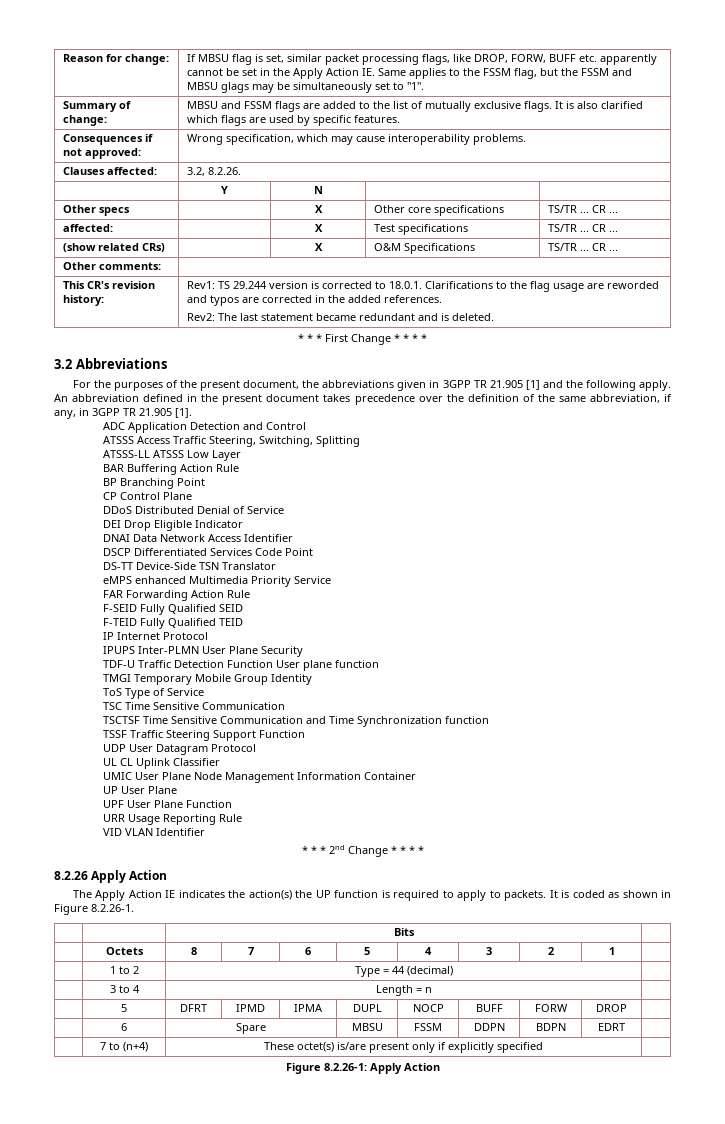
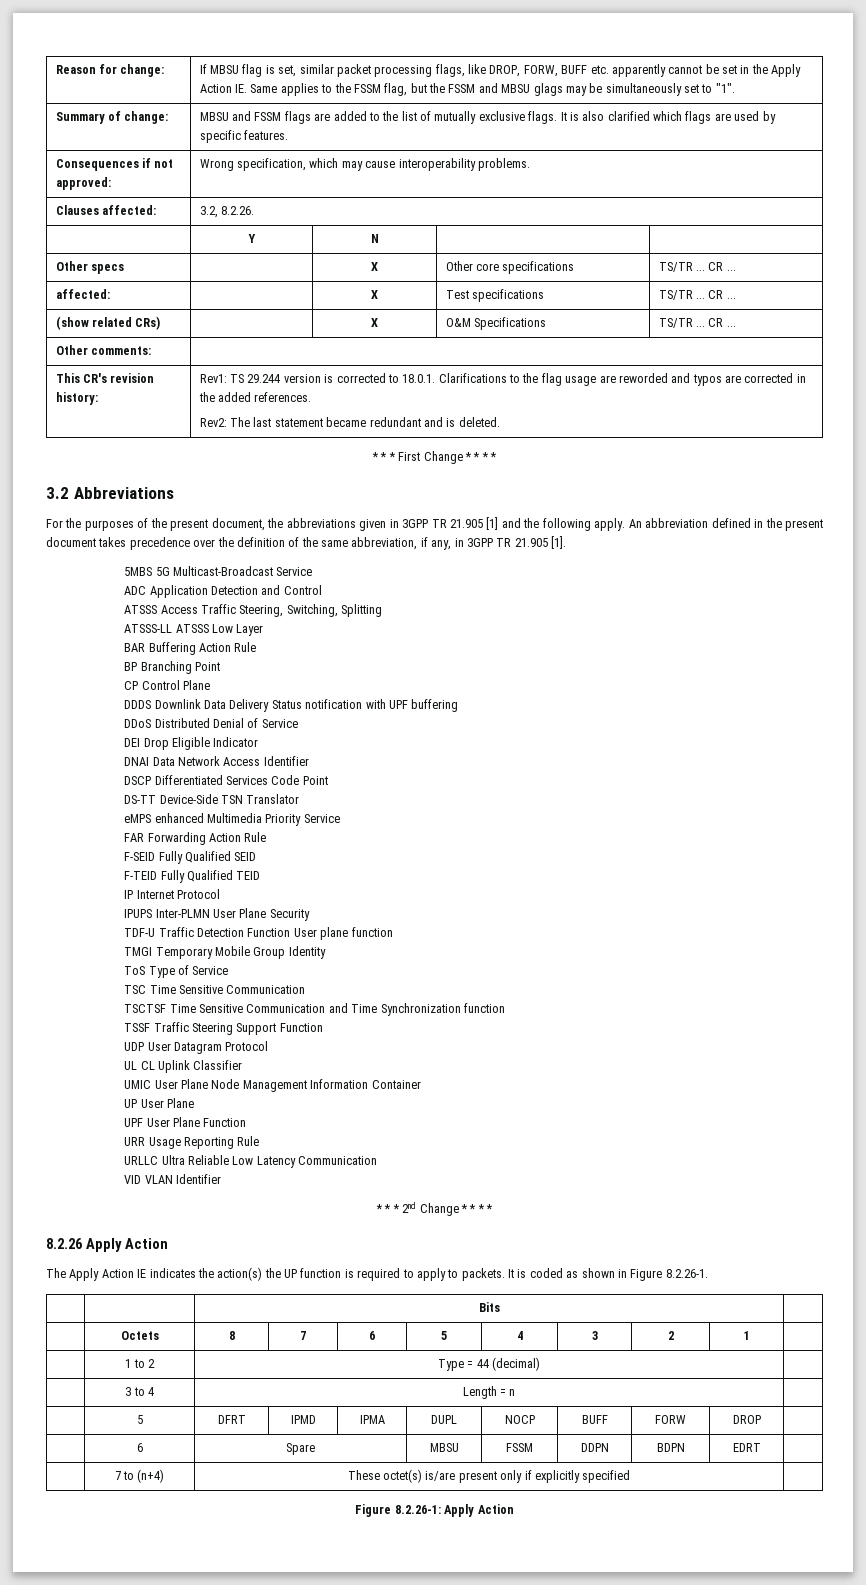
+ 5MBS 5G Multicast-Broadcast Service
+ DDDS Downlink Data Delivery Status notification with UPF buffering
+ URLLC Ultra Reliable Low Latency Communication

